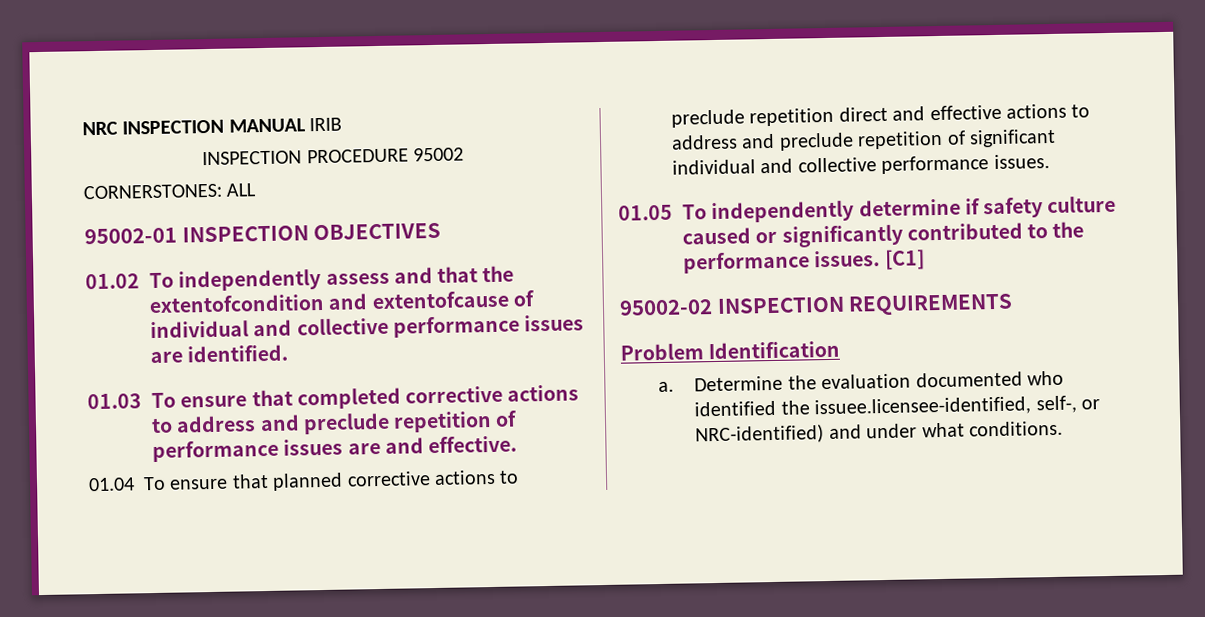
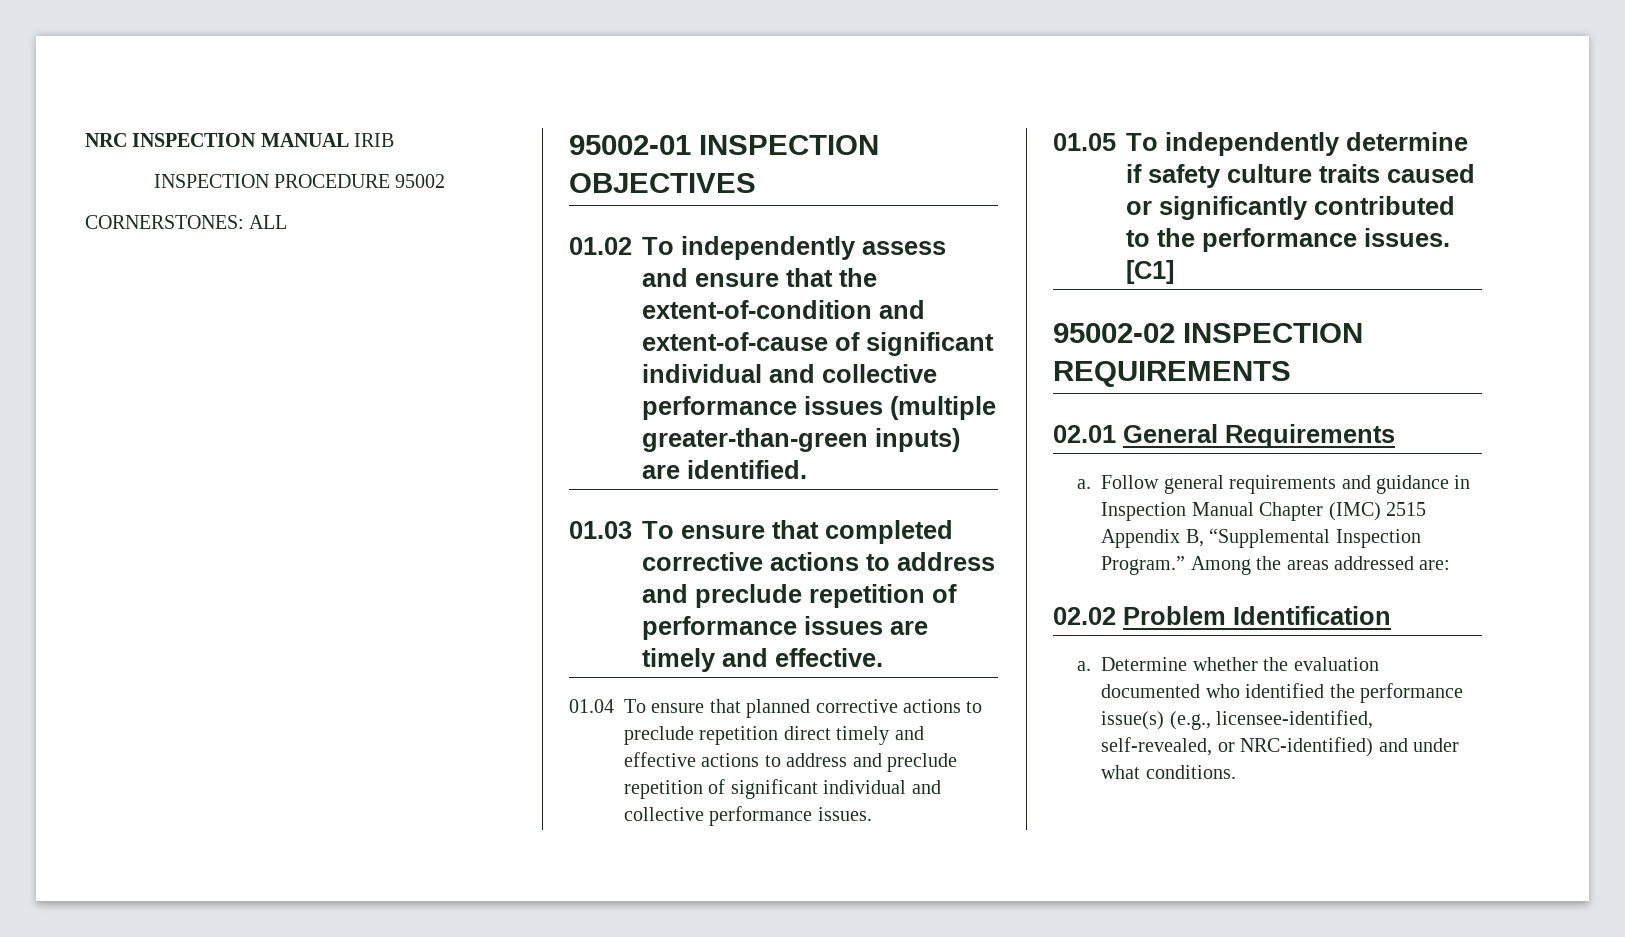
- 01.02 To independently assess and that the extentofcondition and extentofcause of individual and collective performance issues are identified.
+ 01.02 To independently assess and ensure that the extent-of-condition and extent-of-cause of significant individual and collective performance issues (multiple greater-than-green inputs) are identified.
- 01.03 To ensure that completed corrective actions to address and preclude repetition of performance issues are and effective.
+ 01.03 To ensure that completed corrective actions to address and preclude repetition of performance issues are timely and effective.
- 01.04 To ensure that planned corrective actions to preclude repetition direct and effective actions to address and preclude repetition of significant individual and collective performance issues.
+ 01.04 To ensure that planned corrective actions to preclude repetition direct timely and effective actions to address and preclude repetition of significant individual and collective performance issues.
- 01.05 To independently determine if safety culture caused or significantly contributed to the performance issues.
+ 01.05 To independently determine if safety culture traits caused or significantly contributed to the performance issues.
- Problem Identification
+ 02.01 General Requirements
+ a. Follow general requirements and guidance in Inspection Manual Chapter (IMC) 2515 Appendix B, “Supplemental Inspection Program.” Among the areas addressed are:
+ 02.02 Problem Identification
- Determine the evaluation documented who identified the issuee.licensee-identified, self-, or NRC-identified) and under what conditions.
+ Determine whether the evaluation documented who identified the performance issue(s) (e.g., licensee-identified, self-revealed, or NRC-identified) and under what conditions.

